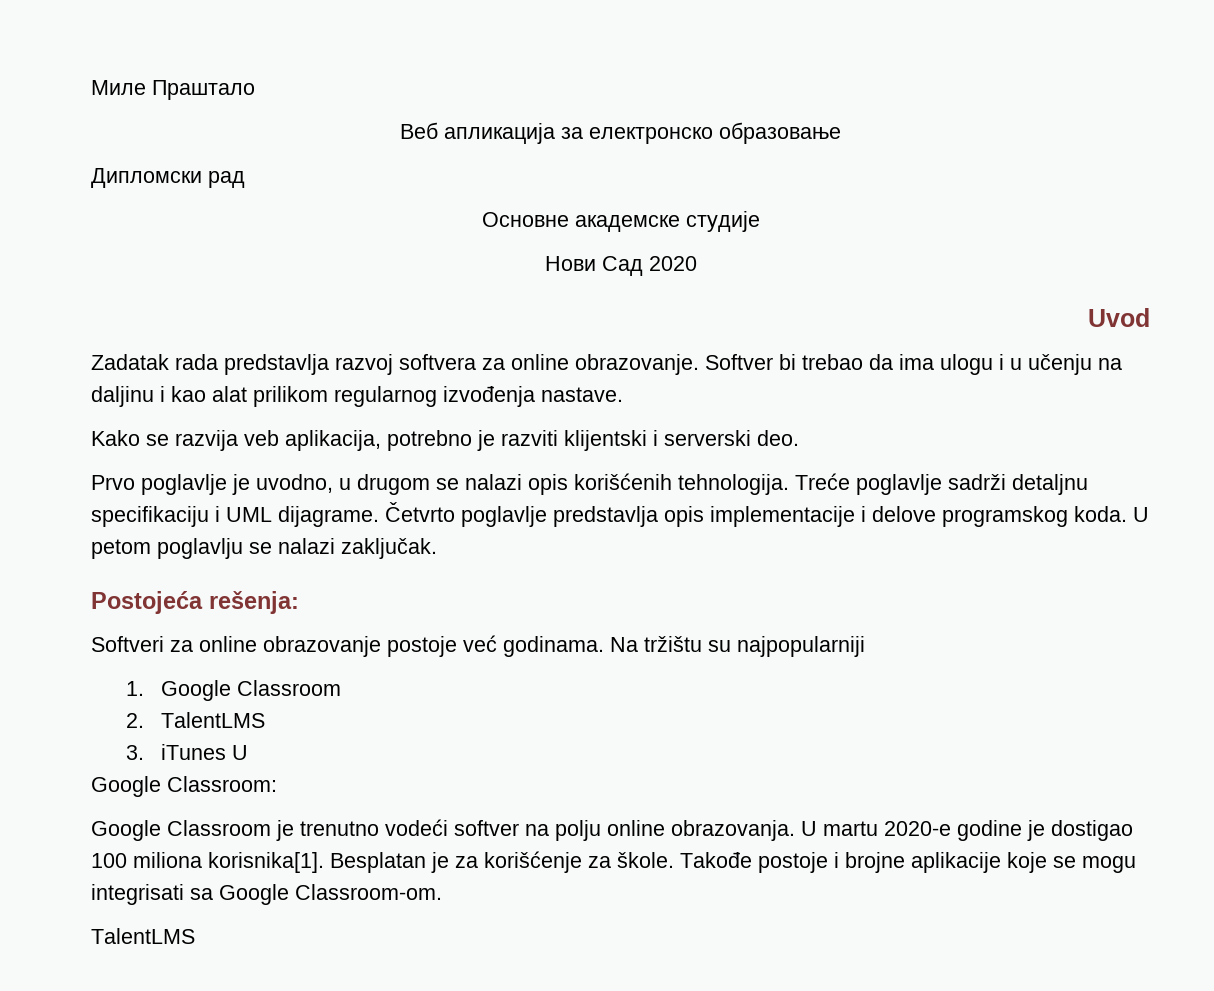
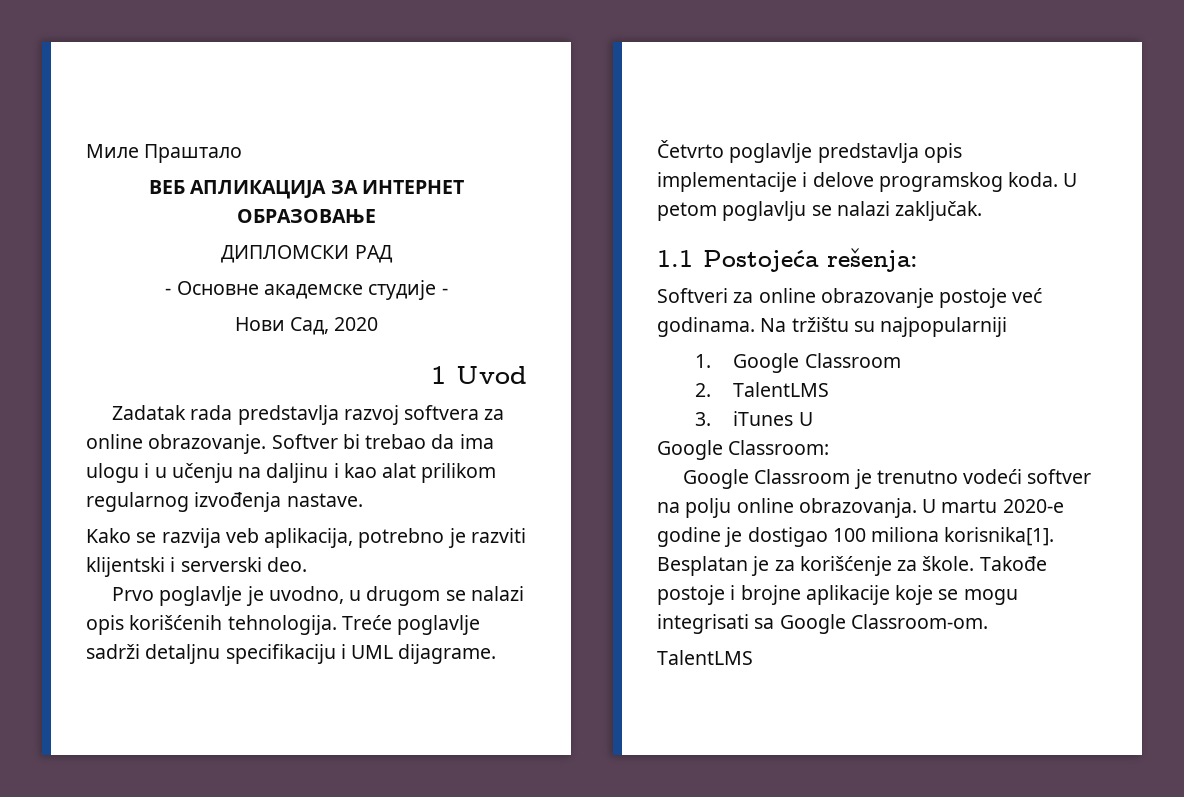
- Веб апликација за електронско образовање
- Дипломски рад
- Основне академске студије
+ ВЕБ АПЛИКАЦИЈА ЗА ИНТЕРНЕТ ОБРАЗОВАЊЕ
+ ДИПЛОМСКИ РАД
+ - Основне академске студије -
- Нови Сад 2020
+ Нови Сад, 2020
- Uvod
+ 1 Uvod
- Postojeća rešenja:
+ 1.1 Postojeća rešenja:

